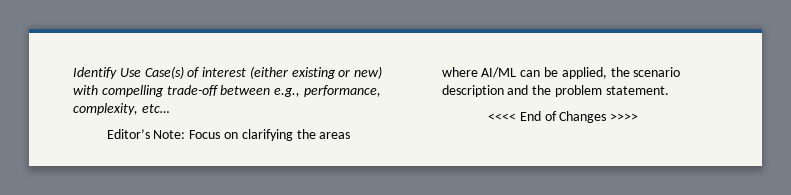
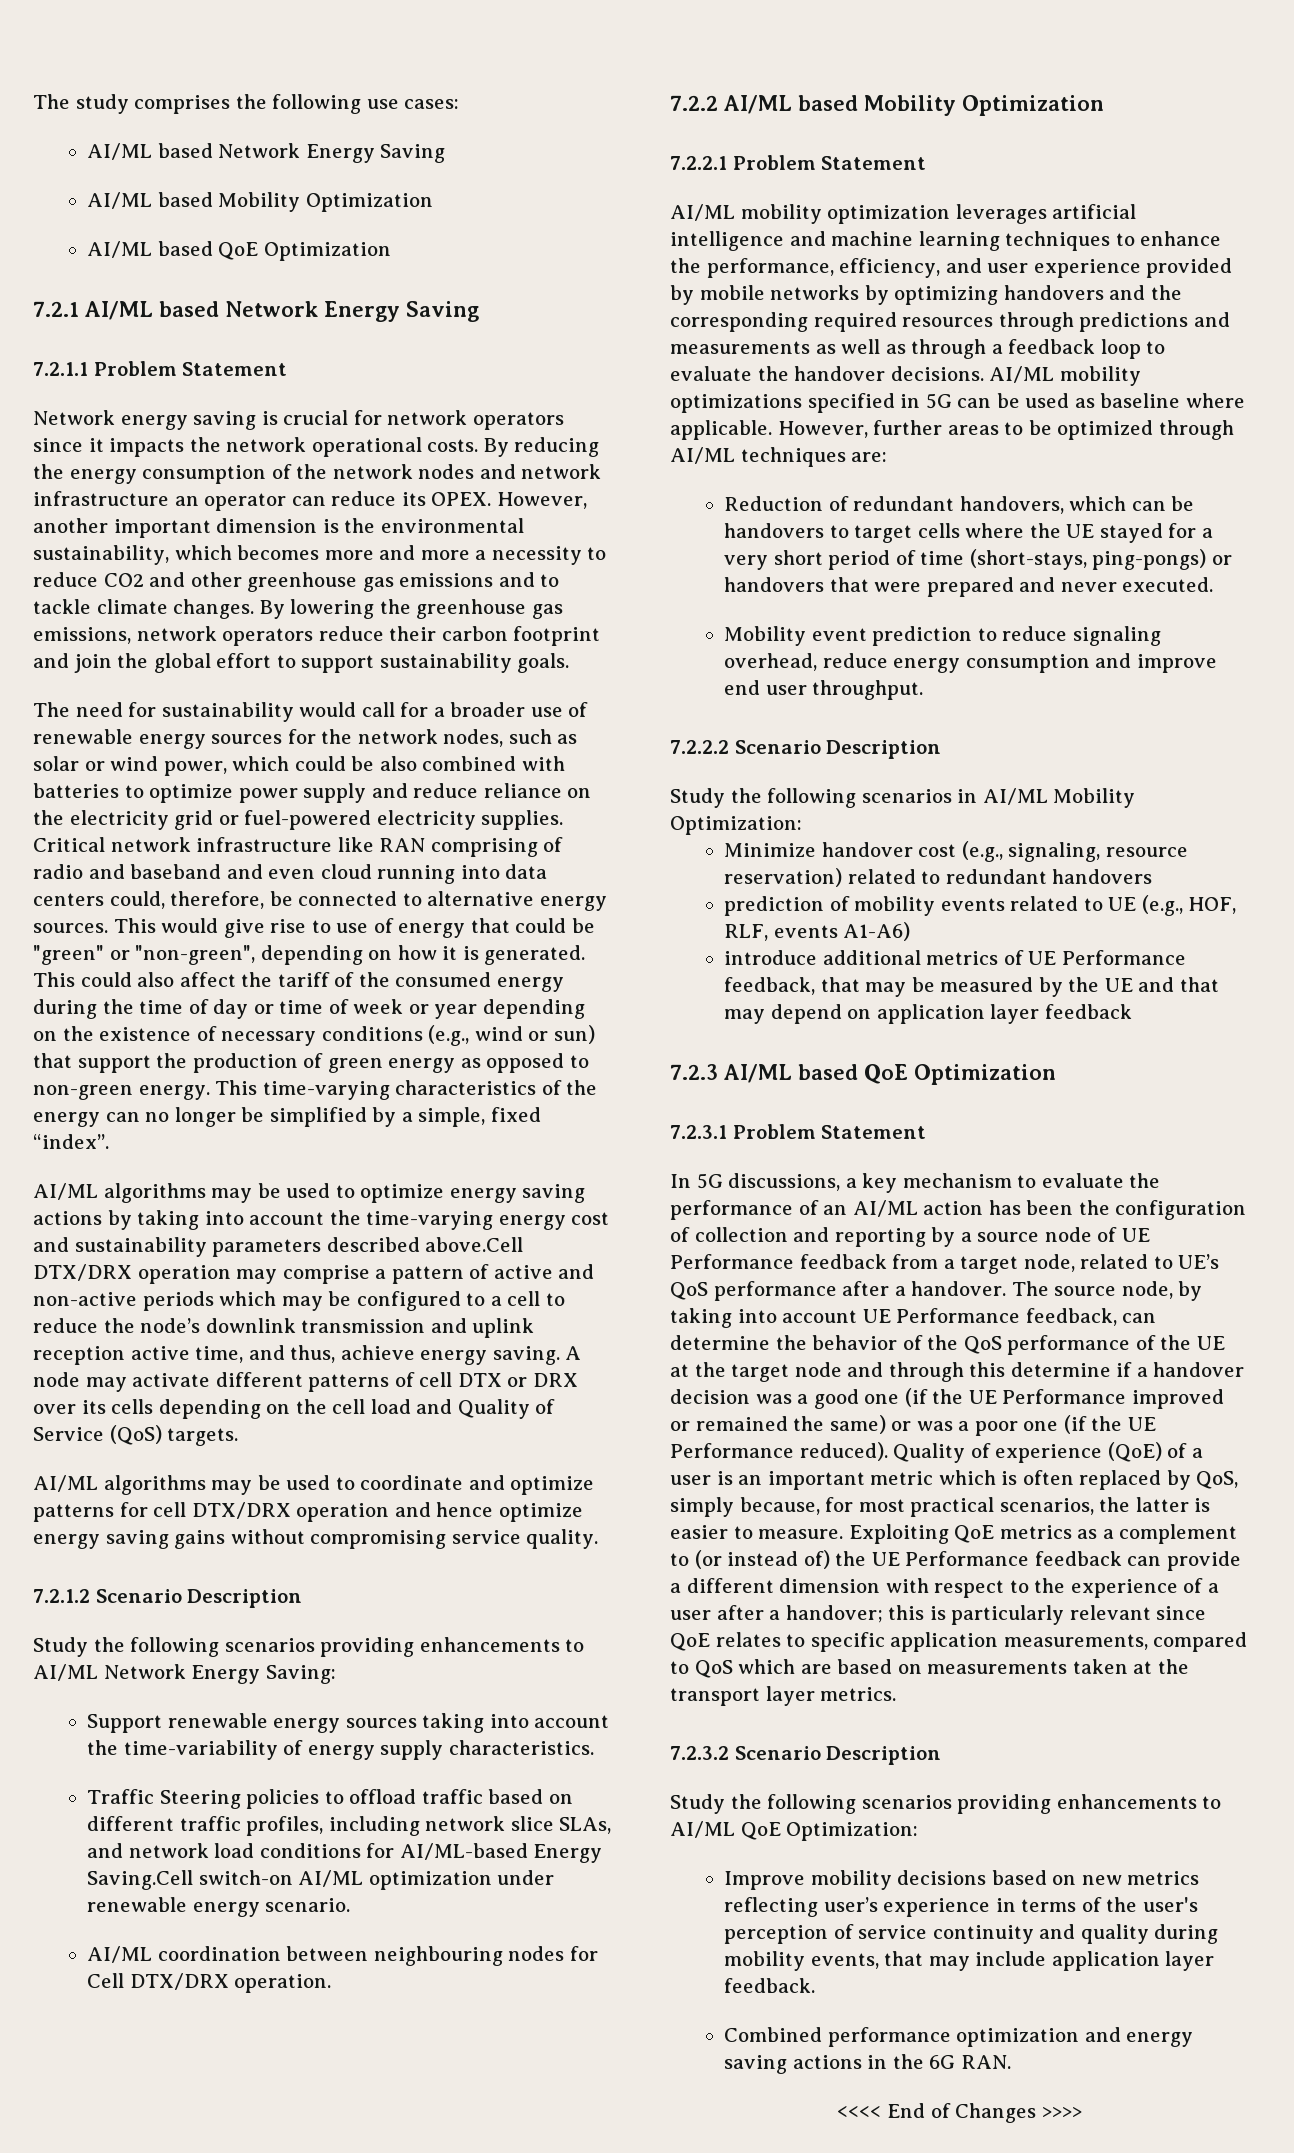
- Identify Use Case(s) of interest (either existing or new) with compelling trade-off between e.g., performance, complexity, etc…
- Editor’s Note: Focus on clarifying the areas where AI/ML can be applied, the scenario description and the problem statement.
+ The study comprises the following use cases:
+ AI/ML based Network Energy Saving
+ AI/ML based Mobility Optimization
+ AI/ML based QoE Optimization
+ 7.2.1 AI/ML based Network Energy Saving
+ 7.2.1.1 Problem Statement
+ Network energy saving is crucial for network operators since it impacts the network operational costs. By reducing the energy consumption of the network nodes and network infrastructure an operator can reduce its OPEX. However, another important dimension is the environmental sustainability, which becomes more and more a necessity to reduce CO2 and other greenhouse gas emissions and to tackle climate changes. By lowering the greenhouse gas emissions, network operators reduce their carbon footprint and join the global effort to support sustainability goals.
+ The need for sustainability would call for a broader use of renewable energy sources for the network nodes, such as solar or wind power, which could be also combined with batteries to optimize power supply and reduce reliance on the electricity grid or fuel-powered electricity supplies. Critical network infrastructure like RAN comprising of radio and baseband and even cloud running into data centers could, therefore, be connected to alternative energy sources. This would give rise to use of energy that could be "green" or "non-green", depending on how it is generated. This could also affect the tariff of the consumed energy during the time of day or time of week or year depending on the existence of necessary conditions (e.g., wind or sun) that support the production of green energy as opposed to non-green energy. This time-varying characteristics of the energy can no longer be simplified by a simple, fixed “index”.
+ AI/ML algorithms may be used to optimize energy saving actions by taking into account the time-varying energy cost and sustainability parameters described above.Cell DTX/DRX operation may comprise a pattern of active and non-active periods which may be configured to a cell to reduce the node’s downlink transmission and uplink reception active time, and thus, achieve energy saving. A node may activate different patterns of cell DTX or DRX over its cells depending on the cell load and Quality of Service (QoS) targets.
+ AI/ML algorithms may be used to coordinate and optimize patterns for cell DTX/DRX operation and hence optimize energy saving gains without compromising service quality.
+ 7.2.1.2 Scenario Description
+ Study the following scenarios providing enhancements to AI/ML Network Energy Saving:
+ Support renewable energy sources taking into account the time-variability of energy supply characteristics.
+ Traffic Steering policies to offload traffic based on different traffic profiles, including network slice SLAs, and network load conditions for AI/ML-based Energy Saving.Cell switch-on AI/ML optimization under renewable energy scenario.
+ AI/ML coordination between neighbouring nodes for Cell DTX/DRX operation.
+ 7.2.2 AI/ML based Mobility Optimization
+ 7.2.2.1 Problem Statement
+ AI/ML mobility optimization leverages artificial intelligence and machine learning techniques to enhance the performance, efficiency, and user experience provided by mobile networks by optimizing handovers and the corresponding required resources through predictions and measurements as well as through a feedback loop to evaluate the handover decisions. AI/ML mobility optimizations specified in 5G can be used as baseline where applicable. However, further areas to be optimized through AI/ML techniques are:
+ Reduction of redundant handovers, which can be handovers to target cells where the UE stayed for a very short period of time (short-stays, ping-pongs) or handovers that were prepared and never executed.
+ Mobility event prediction to reduce signaling overhead, reduce energy consumption and improve end user throughput.
+ 7.2.2.2 Scenario Description
+ Study the following scenarios in AI/ML Mobility Optimization:
+ Minimize handover cost (e.g., signaling, resource reservation) related to redundant handovers
+ prediction of mobility events related to UE (e.g., HOF, RLF, events A1-A6)
+ introduce additional metrics of UE Performance feedback, that may be measured by the UE and that may depend on application layer feedback
+ 7.2.3 AI/ML based QoE Optimization
+ 7.2.3.1 Problem Statement
+ In 5G discussions, a key mechanism to evaluate the performance of an AI/ML action has been the configuration of collection and reporting by a source node of UE Performance feedback from a target node, related to UE’s QoS performance after a handover. The source node, by taking into account UE Performance feedback, can determine the behavior of the QoS performance of the UE at the target node and through this determine if a handover decision was a good one (if the UE Performance improved or remained the same) or was a poor one (if the UE Performance reduced). Quality of experience (QoE) of a user is an important metric which is often replaced by QoS, simply because, for most practical scenarios, the latter is easier to measure. Exploiting QoE metrics as a complement to (or instead of) the UE Performance feedback can provide a different dimension with respect to the experience of a user after a handover; this is particularly relevant since QoE relates to specific application measurements, compared to QoS which are based on measurements taken at the transport layer metrics.
+ 7.2.3.2 Scenario Description
+ Study the following scenarios providing enhancements to AI/ML QoE Optimization:
+ Improve mobility decisions based on new metrics reflecting user’s experience in terms of the user's perception of service continuity and quality during mobility events, that may include application layer feedback.
+ Combined performance optimization and energy saving actions in the 6G RAN.

